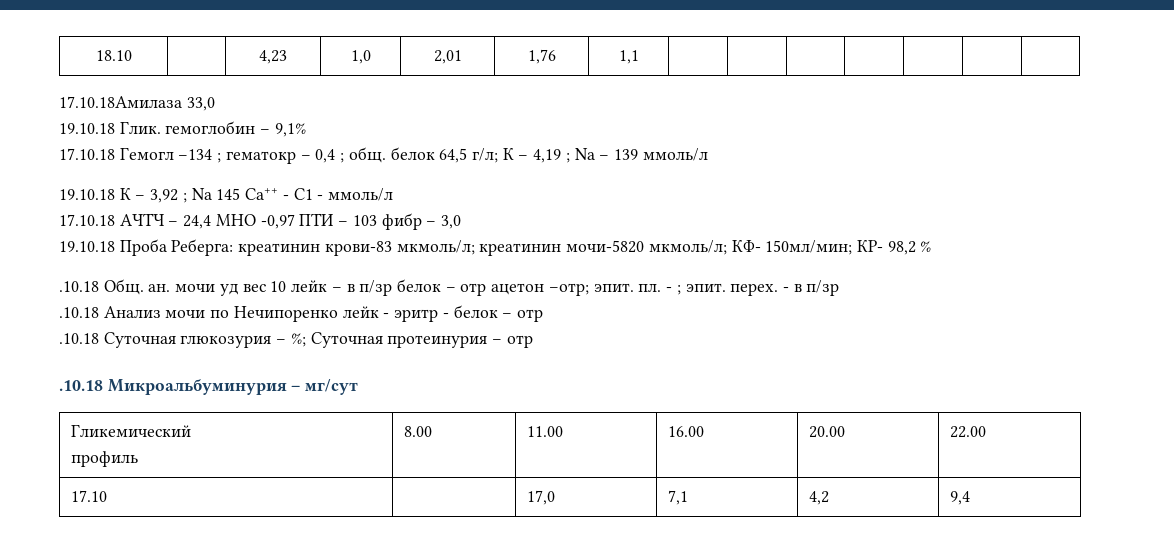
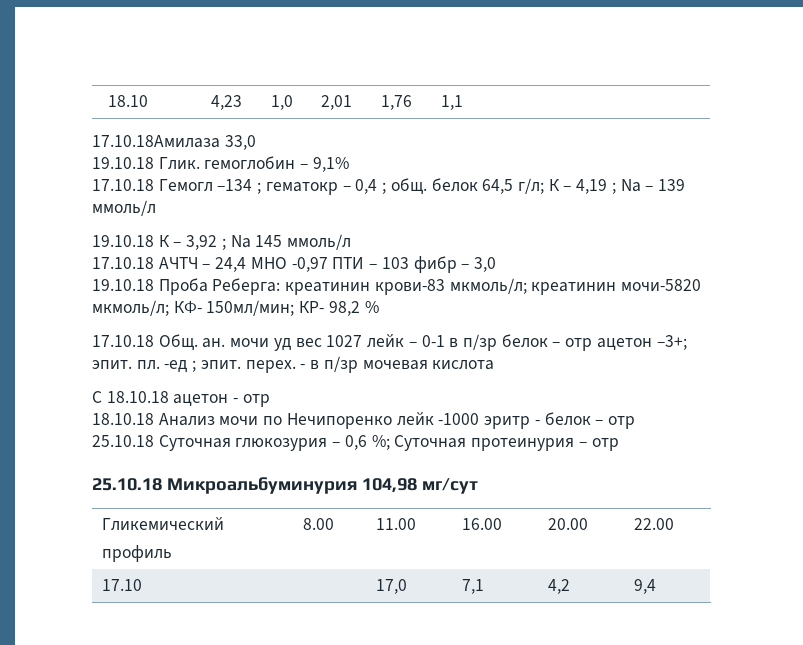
- 19.10.18 К – 3,92 ; Nа 145 Са++ - С1 - ммоль/л
+ 19.10.18 К – 3,92 ; Nа 145 ммоль/л
- .10.18 Общ. ан. мочи уд вес 10 лейк – в п/зр белок – отр ацетон –отр; эпит. пл.
+ 17.10.18 Общ. ан. мочи уд вес 1027 лейк – 0-1 в п/зр белок – отр ацетон –3+; эпит. пл.
- - ; эпит. перех. - в п/зр
- .10.18 Анализ мочи по Нечипоренко лейк - эритр - белок – отр
+ -ед ; эпит. перех. - в п/зр мочевая кислота
+ С 18.10.18 ацетон - отр
+ 18.10.18 Анализ мочи по Нечипоренко лейк -1000 эритр - белок – отр
- .10.18 Суточная глюкозурия – %; Суточная протеинурия – отр
+ 25.10.18 Суточная глюкозурия – 0,6 %; Суточная протеинурия – отр
- .10.18 Микроальбуминурия – мг/сут
+ 25.10.18 Микроальбуминурия 104,98 мг/сут

